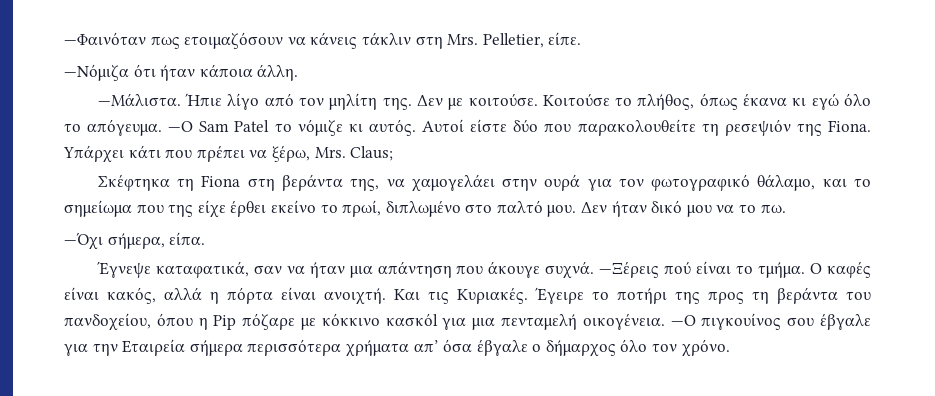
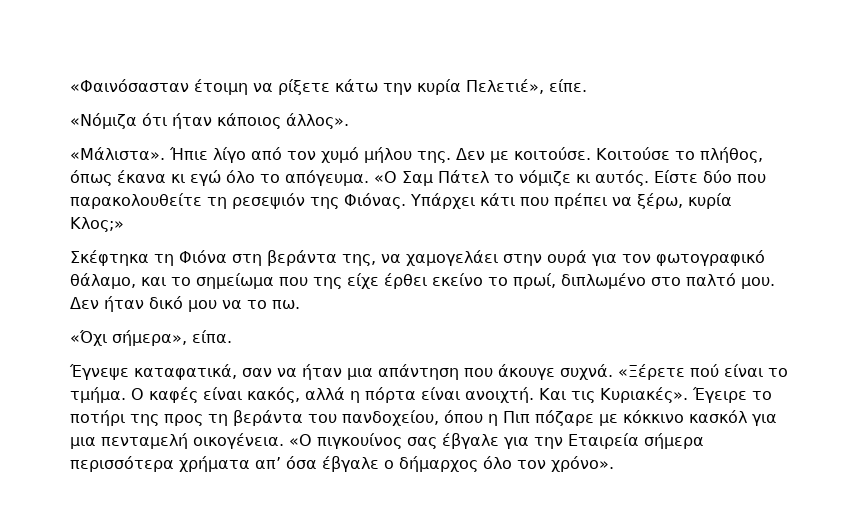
- —Φαινόταν πως ετοιμαζόσουν να κάνεις τάκλιν στη Mrs. Pelletier, είπε.
+ «Φαινόσασταν έτοιμη να ρίξετε κάτω την κυρία Πελετιέ», είπε.
- —Νόμιζα ότι ήταν κάποια άλλη.
- —Μάλιστα.
+ «Νόμιζα ότι ήταν κάποιος άλλος».
+ «Μάλιστα».
- Ήπιε λίγο από τον μηλίτη της.
+ Ήπιε λίγο από τον χυμό μήλου της.
- —Ο Sam Patel το νόμιζε κι αυτός.
+ «Ο Σαμ Πάτελ το νόμιζε κι αυτός.
- Αυτοί είστε δύο που παρακολουθείτε τη ρεσεψιόν της Fiona.
+ Είστε δύο που παρακολουθείτε τη ρεσεψιόν της Φιόνας.
- Υπάρχει κάτι που πρέπει να ξέρω, Mrs. Claus;
+ Υπάρχει κάτι που πρέπει να ξέρω, κυρία Κλος;»
- Σκέφτηκα τη Fiona στη βεράντα της, να χαμογελάει στην ουρά για τον φωτογραφικό θάλαμο, και το σημείωμα που της είχε έρθει εκείνο το πρωί, διπλωμένο στο παλτό μου.
+ Σκέφτηκα τη Φιόνα στη βεράντα της, να χαμογελάει στην ουρά για τον φωτογραφικό θάλαμο, και το σημείωμα που της είχε έρθει εκείνο το πρωί, διπλωμένο στο παλτό μου.
- —Όχι σήμερα, είπα.
+ «Όχι σήμερα», είπα.
- —Ξέρεις πού είναι το τμήμα.
+ «Ξέρετε πού είναι το τμήμα.
- Και τις Κυριακές.
+ Και τις Κυριακές».
- Έγειρε το ποτήρι της προς τη βεράντα του πανδοχείου, όπου η Pip πόζαρε με κόκκινο κασκόl για μια πενταμελή οικογένεια.
+ Έγειρε το ποτήρι της προς τη βεράντα του πανδοχείου, όπου η Πιπ πόζαρε με κόκκινο κασκόλ για μια πενταμελή οικογένεια.
- —Ο πιγκουίνος σου έβγαλε για την Εταιρεία σήμερα περισσότερα χρήματα απ’ όσα έβγαλε ο δήμαρχος όλο τον χρόνο.
+ «Ο πιγκουίνος σας έβγαλε για την Εταιρεία σήμερα περισσότερα χρήματα απ’ όσα έβγαλε ο δήμαρχος όλο τον χρόνο».

